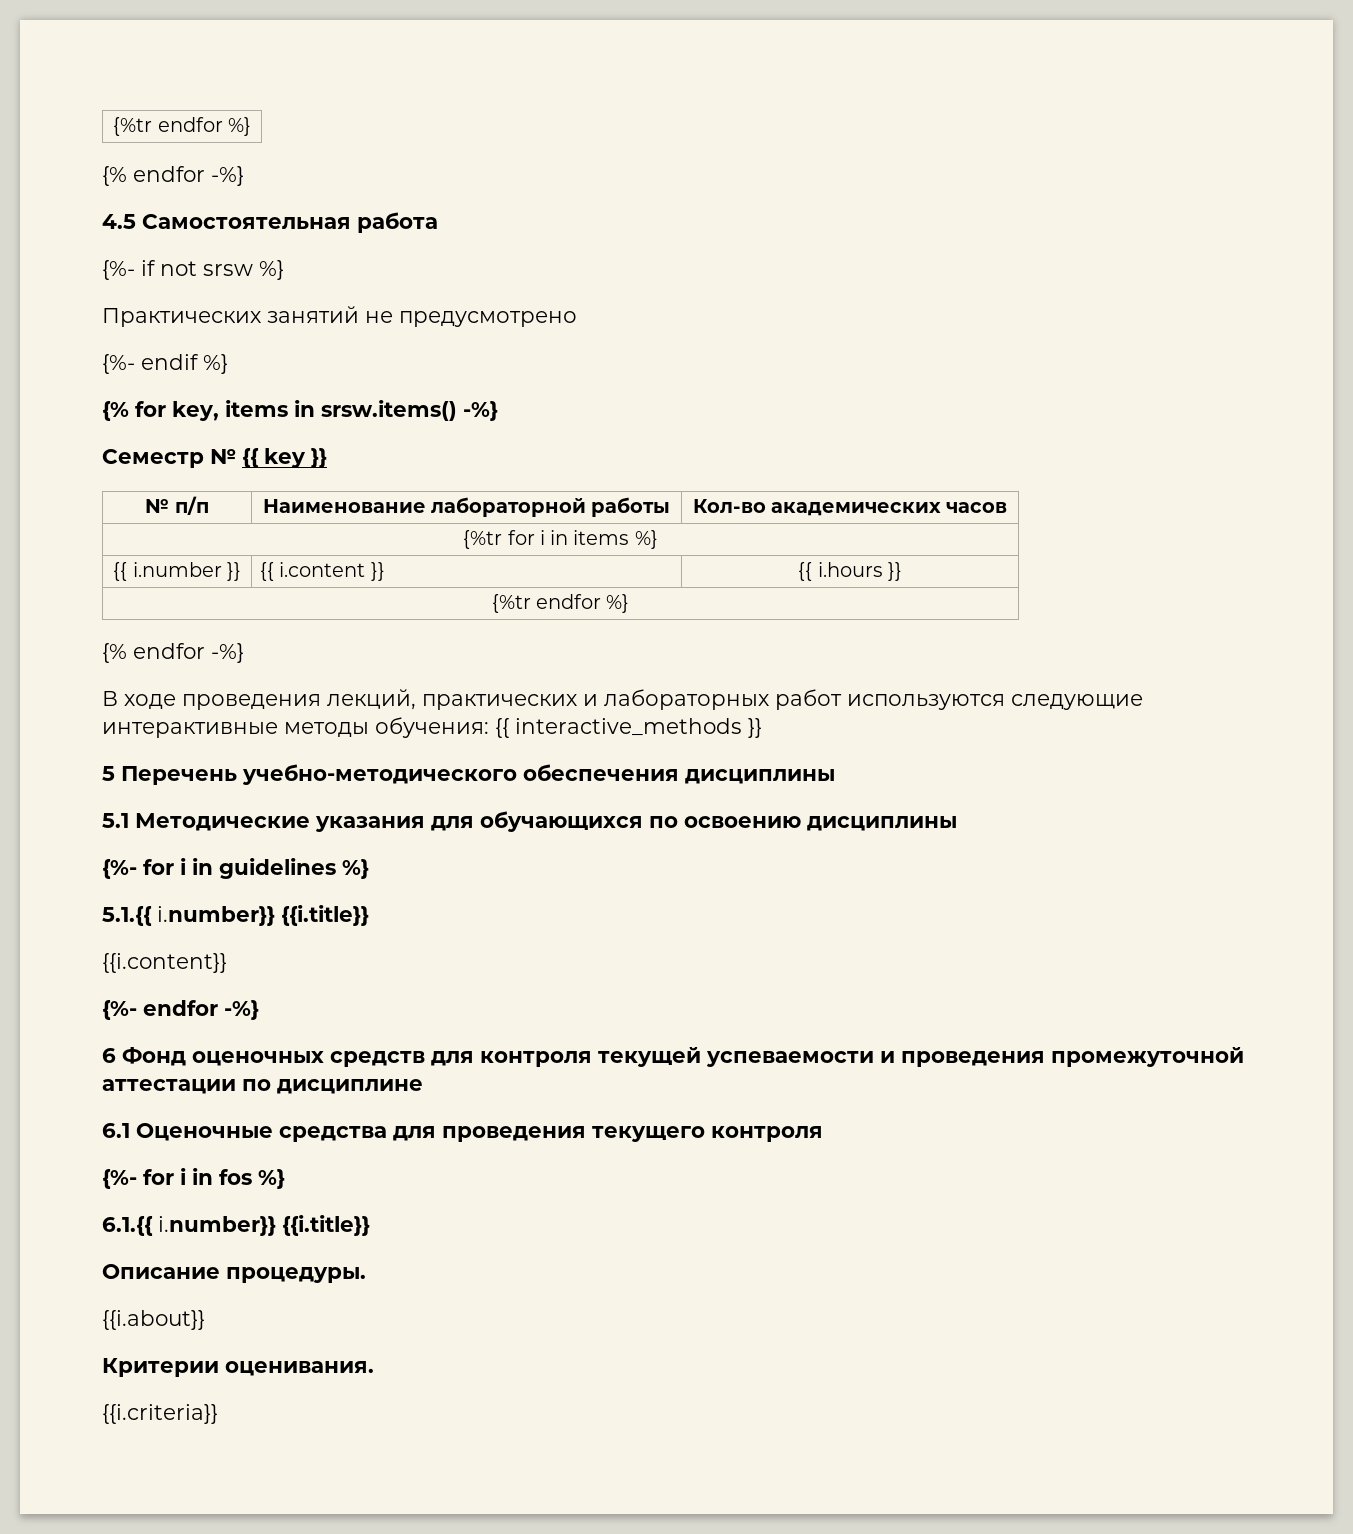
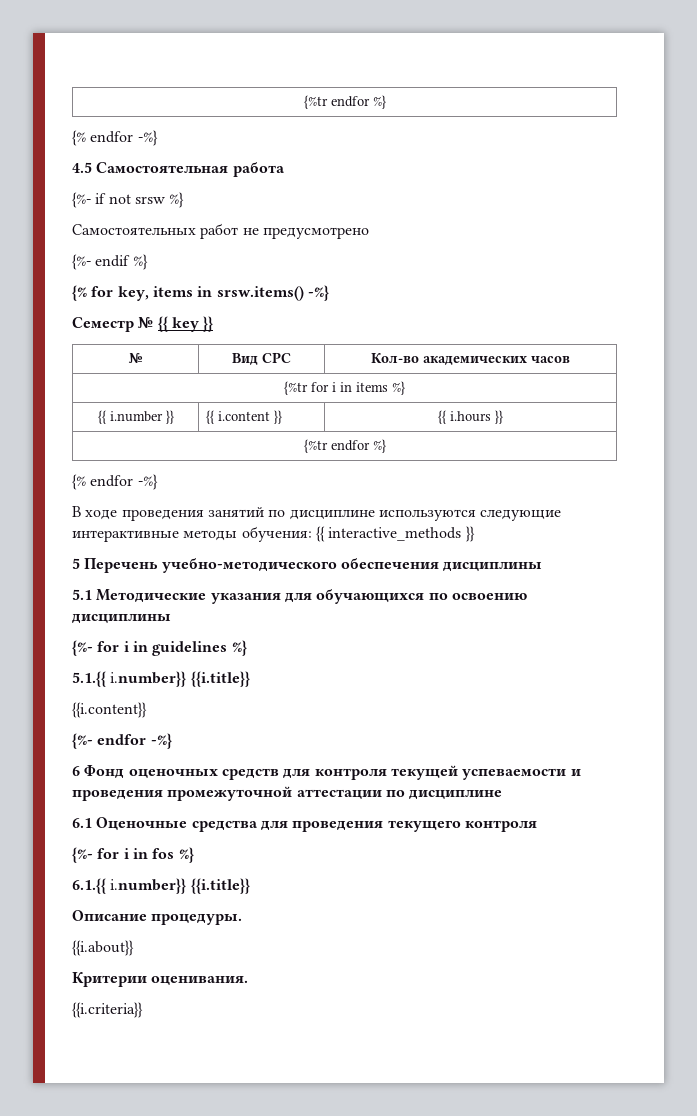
- Практических занятий не предусмотрено
+ Самостоятельных работ не предусмотрено
- № п/п | Наименование лабораторной работы | Кол-во академических часов
+ № | Вид СРС | Кол-во академических часов
- В ходе проведения лекций, практических и лабораторных работ используются следующие интерактивные методы обучения: {{ interactive_methods }}
+ В ходе проведения занятий по дисциплине используются следующие интерактивные методы обучения: {{ interactive_methods }}

